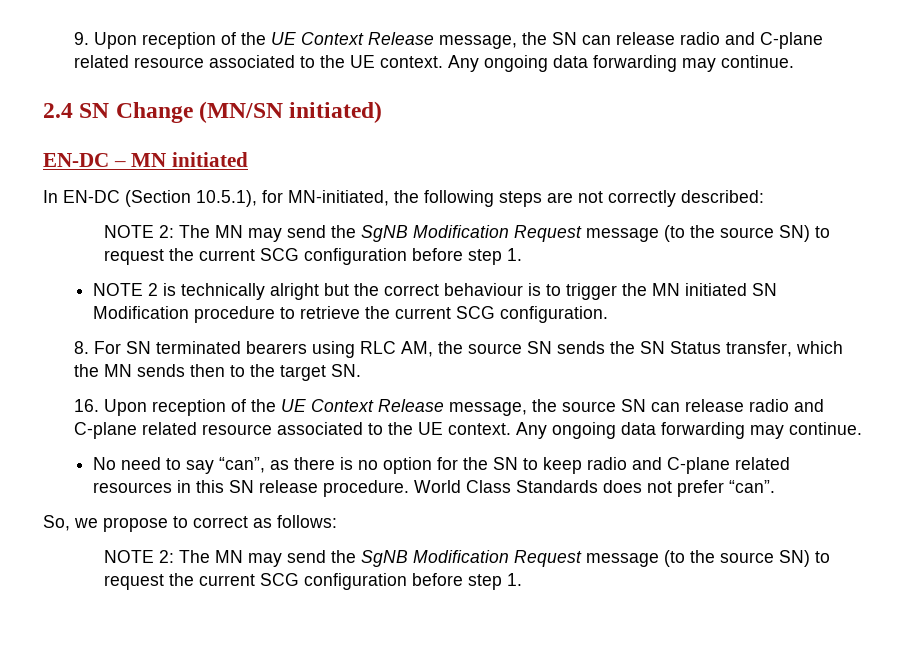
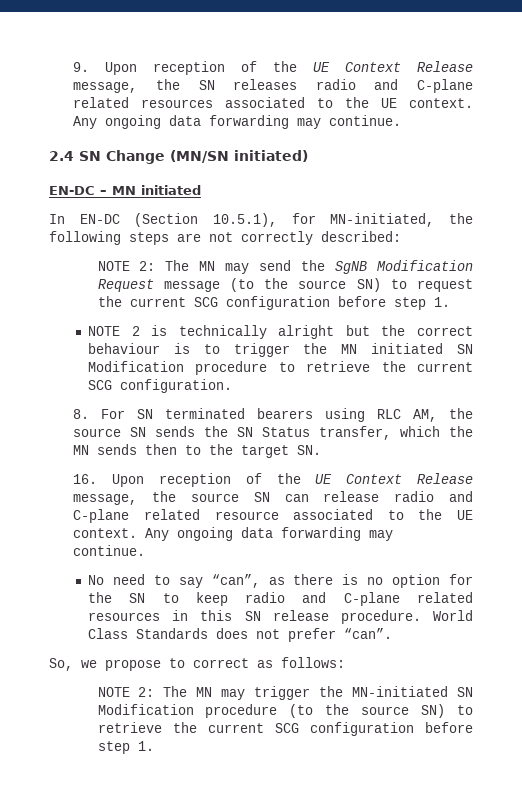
- 9. Upon reception of the UE Context Release message, the SN can release radio and C-plane related resource associated to the UE context.
+ 9. Upon reception of the UE Context Release message, the SN releases radio and C-plane related resources associated to the UE context.
  So, we propose to correct as follows:
- NOTE 2: The MN may send the SgNB Modification Request message (to the source SN) to request the current SCG configuration before step 1.
+ NOTE 2: The MN may trigger the MN-initiated SN Modification procedure (to the source SN) to retrieve the current SCG configuration before step 1.

